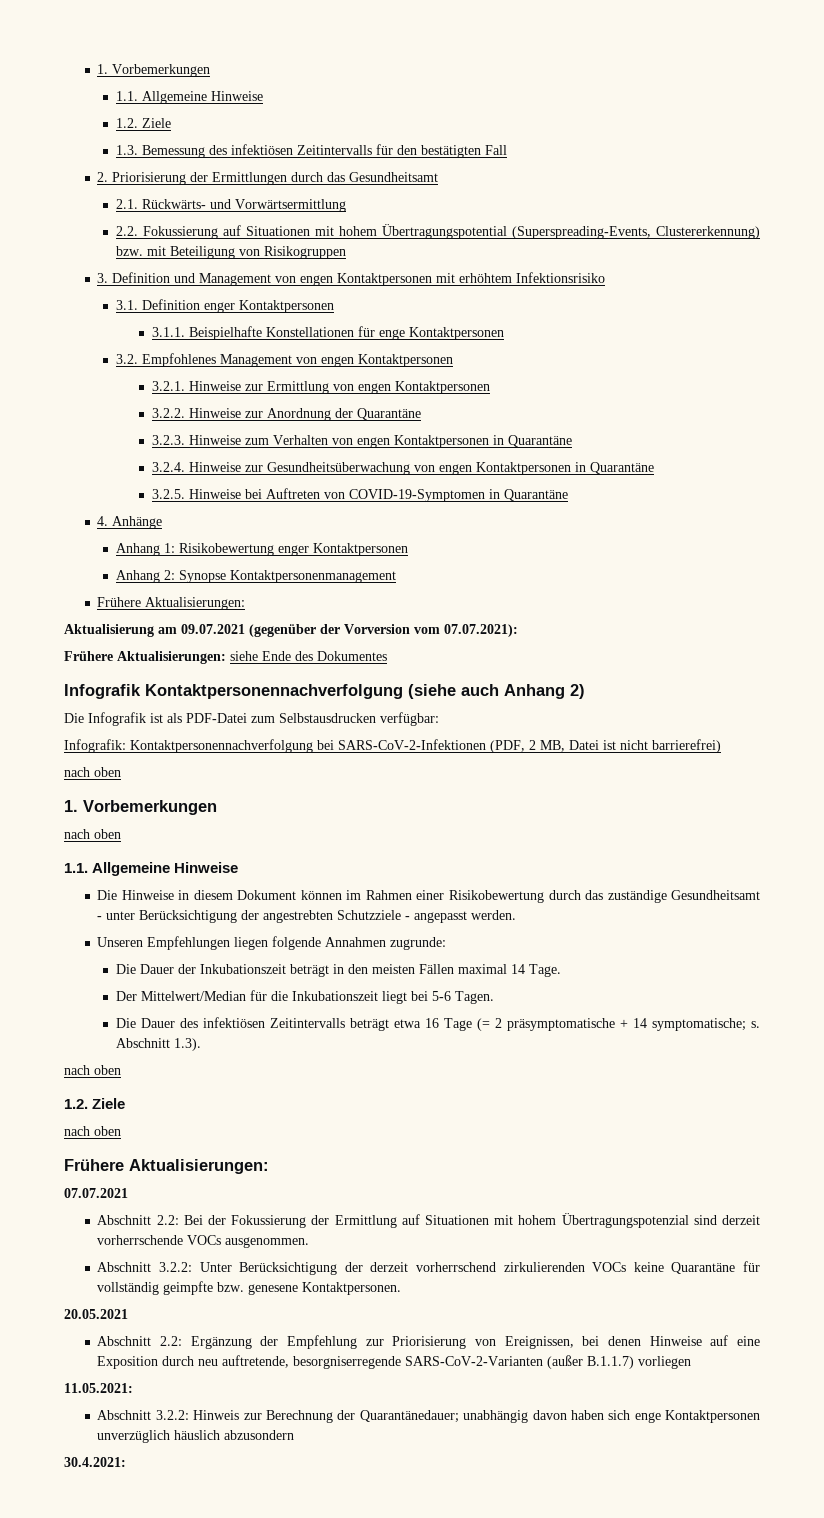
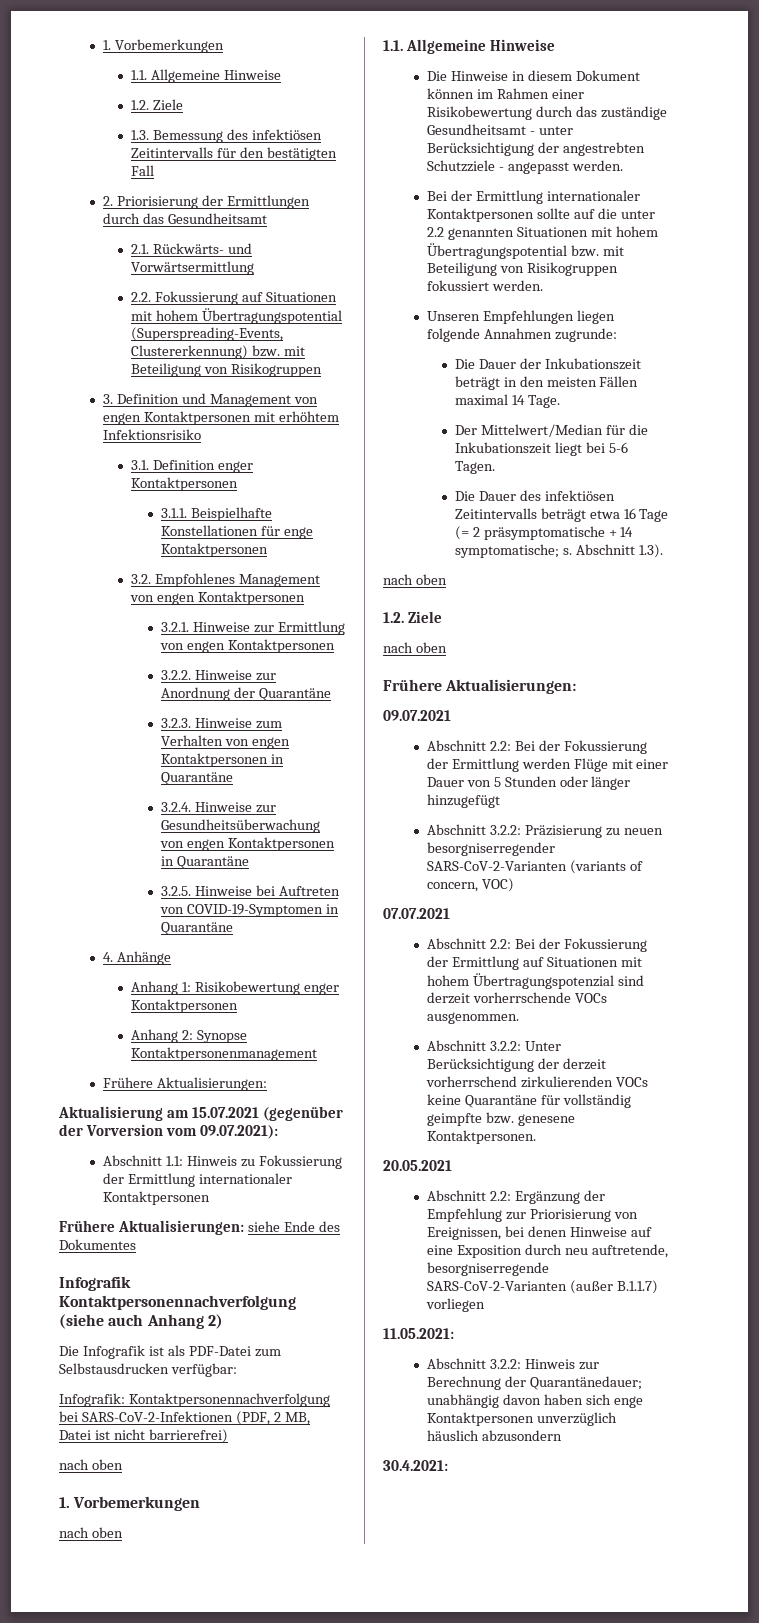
- Aktualisierung am 09.07.2021 (gegenüber der Vorversion vom 07.07.2021):
+ Aktualisierung am 15.07.2021 (gegenüber der Vorversion vom 09.07.2021):
+ Abschnitt 1.1: Hinweis zu Fokussierung der Ermittlung internationaler Kontaktpersonen
+ Bei der Ermittlung internationaler Kontaktpersonen sollte auf die unter 2.2 genannten Situationen mit hohem Übertragungspotential bzw. mit Beteiligung von Risikogruppen fokussiert werden.
+ 09.07.2021
+ Abschnitt 2.2: Bei der Fokussierung der Ermittlung werden Flüge mit einer Dauer von 5 Stunden oder länger hinzugefügt
+ Abschnitt 3.2.2: Präzisierung zu neuen besorgniserregender SARS-CoV-2-Varianten (variants of concern, VOC)

